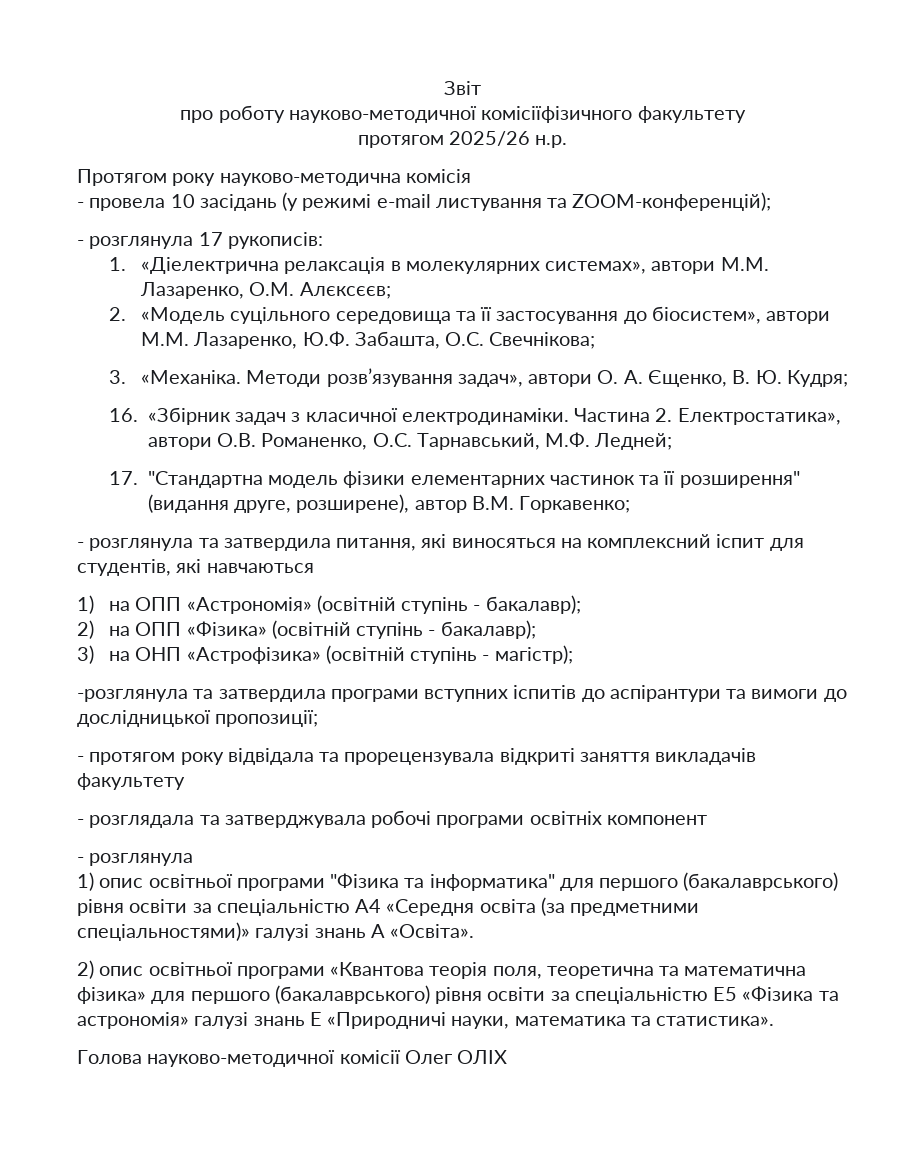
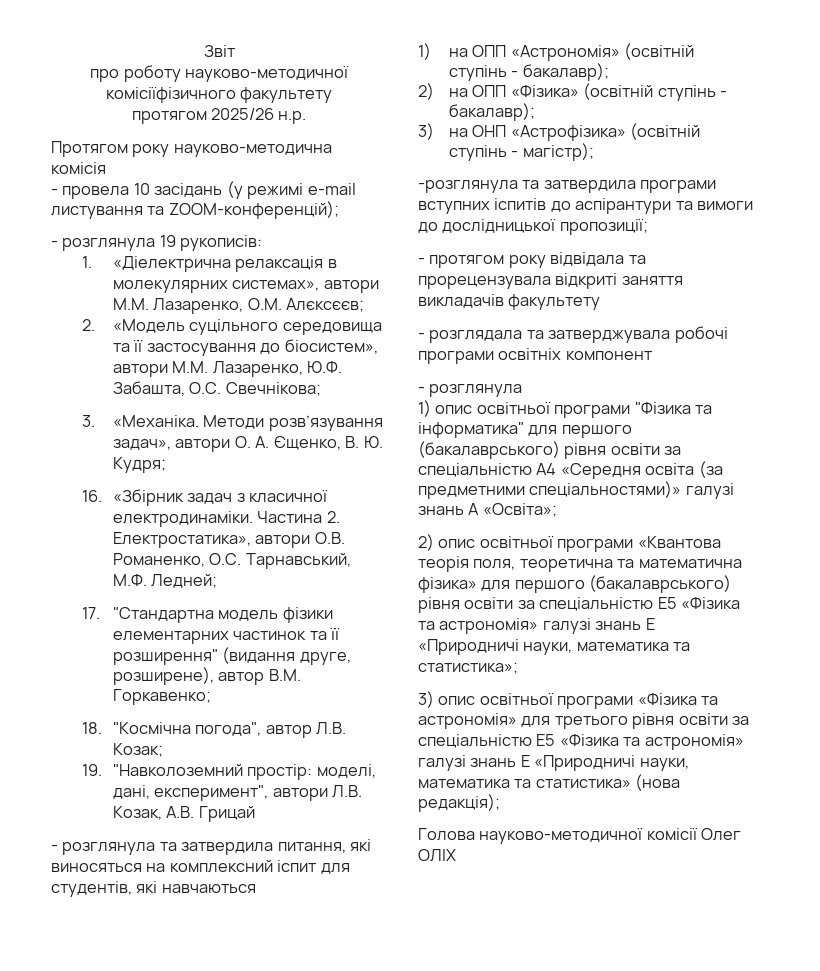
- - розглянула 17 рукописів:
+ - розглянула 19 рукописів:
+ 18. "Космічна погода", автор Л.В. Козак;
+ 19. "Навколоземний простір: моделі, дані, експеримент", автори Л.В. Козак, А.В. Грицай
- 1) опис освітньої програми "Фізика та інформатика" для першого (бакалаврського) рівня освіти за спеціальністю A4 «Середня освіта (за предметними спеціальностями)» галузі знань A «Освіта».
+ 1) опис освітньої програми "Фізика та інформатика" для першого (бакалаврського) рівня освіти за спеціальністю A4 «Середня освіта (за предметними спеціальностями)» галузі знань A «Освіта»;
- 2) опис освітньої програми «Квантова теорія поля, теоретична та математична фізика» для першого (бакалаврського) рівня освіти за спеціальністю Е5 «Фізика та астрономія» галузі знань Е «Природничі науки, математика та статистика».
+ 2) опис освітньої програми «Квантова теорія поля, теоретична та математична фізика» для першого (бакалаврського) рівня освіти за спеціальністю Е5 «Фізика та астрономія» галузі знань Е «Природничі науки, математика та статистика»;
+ 3) опис освітньої програми «Фізика та астрономія» для третього рівня освіти за спеціальністю Е5 «Фізика та астрономія» галузі знань Е «Природничі науки, математика та статистика» (нова редакція);

